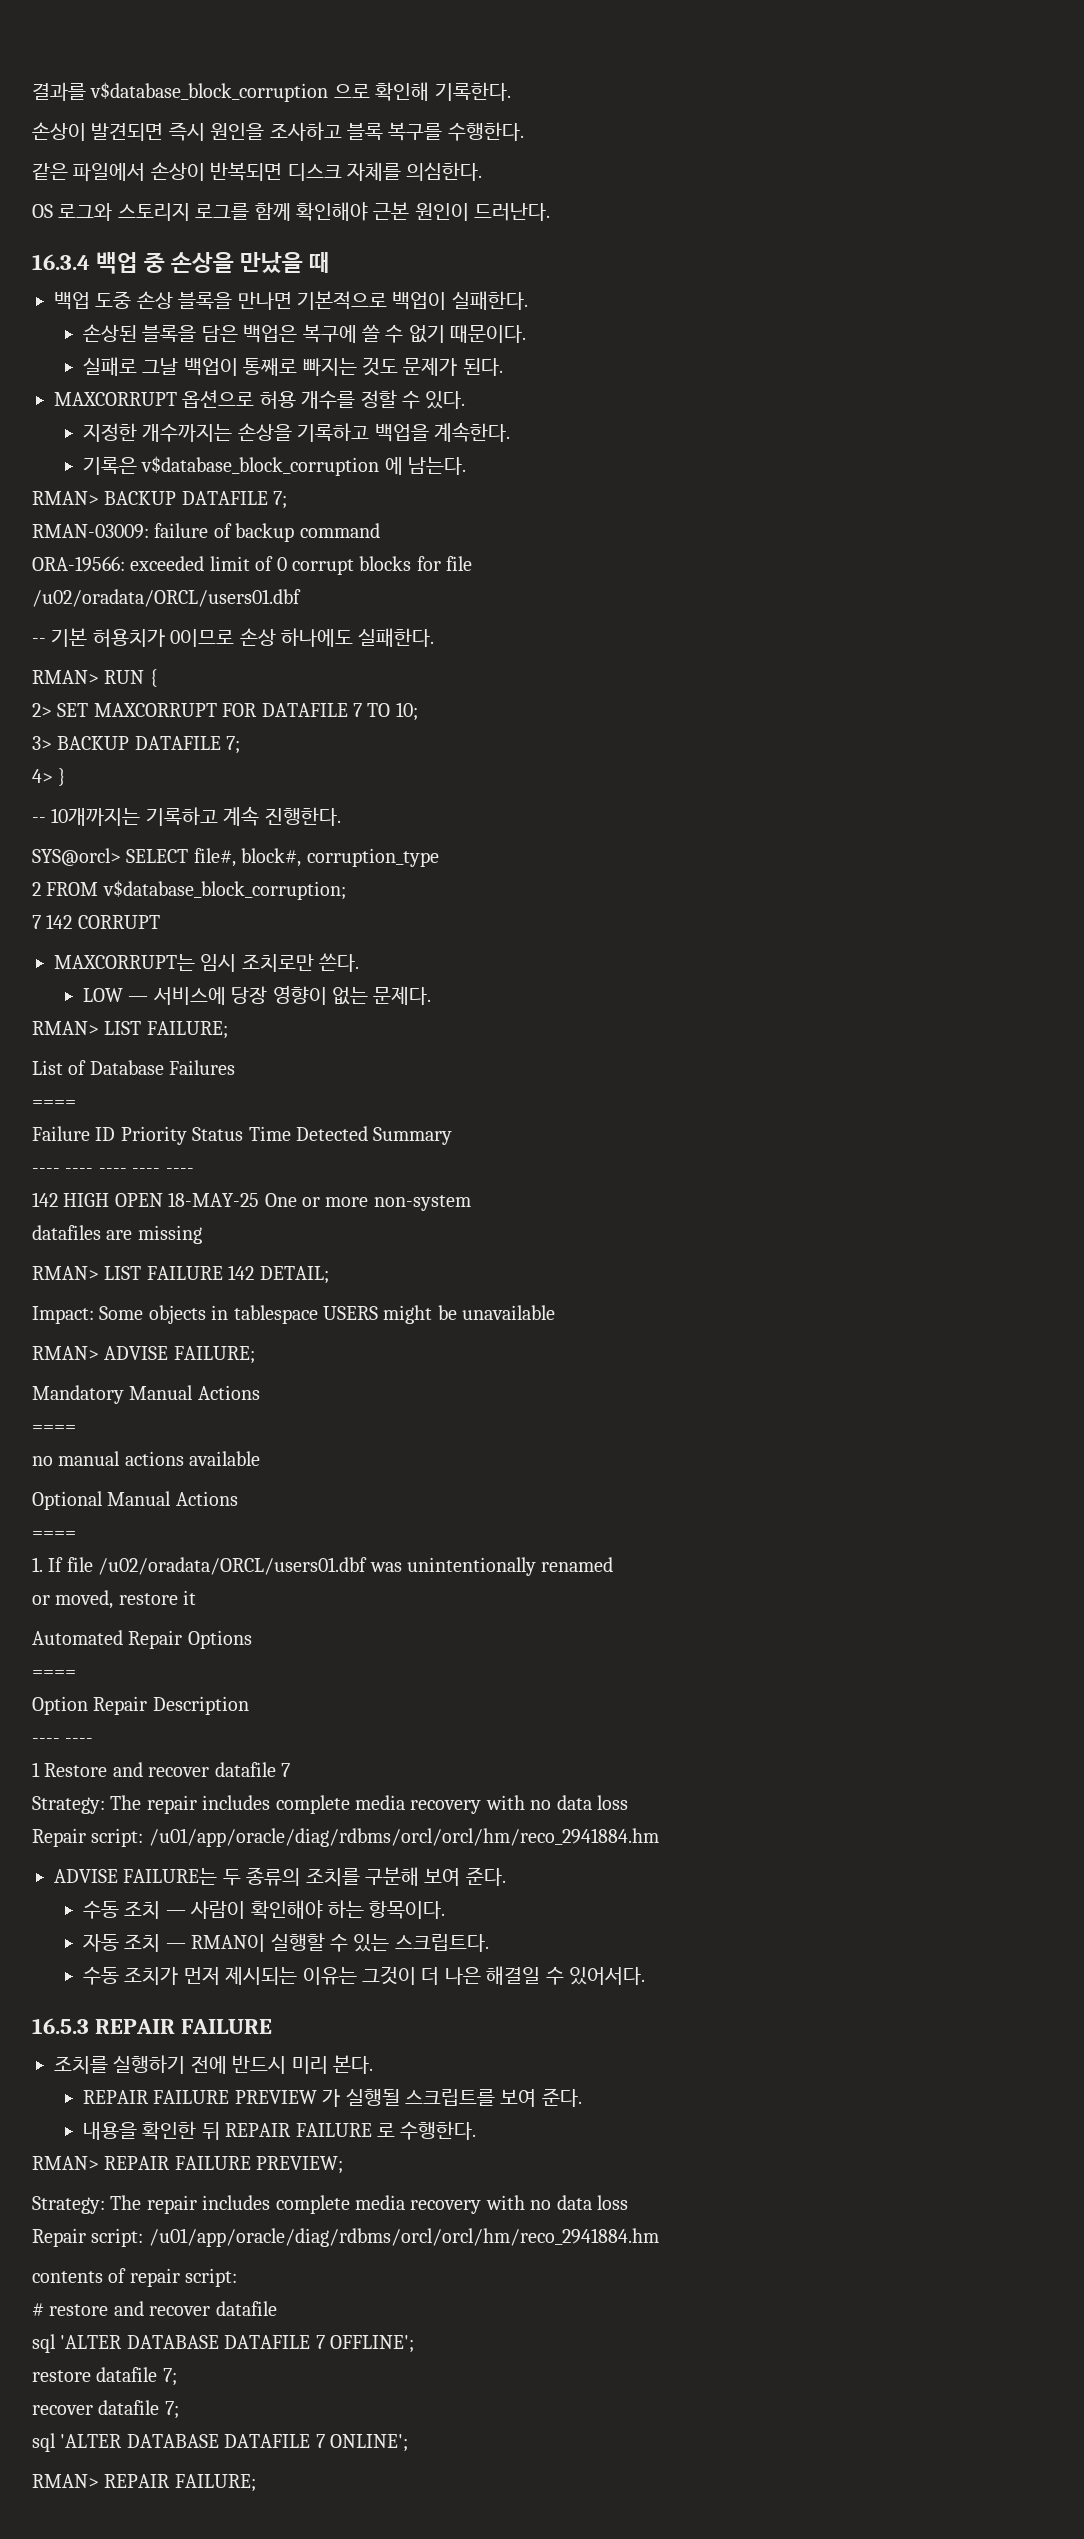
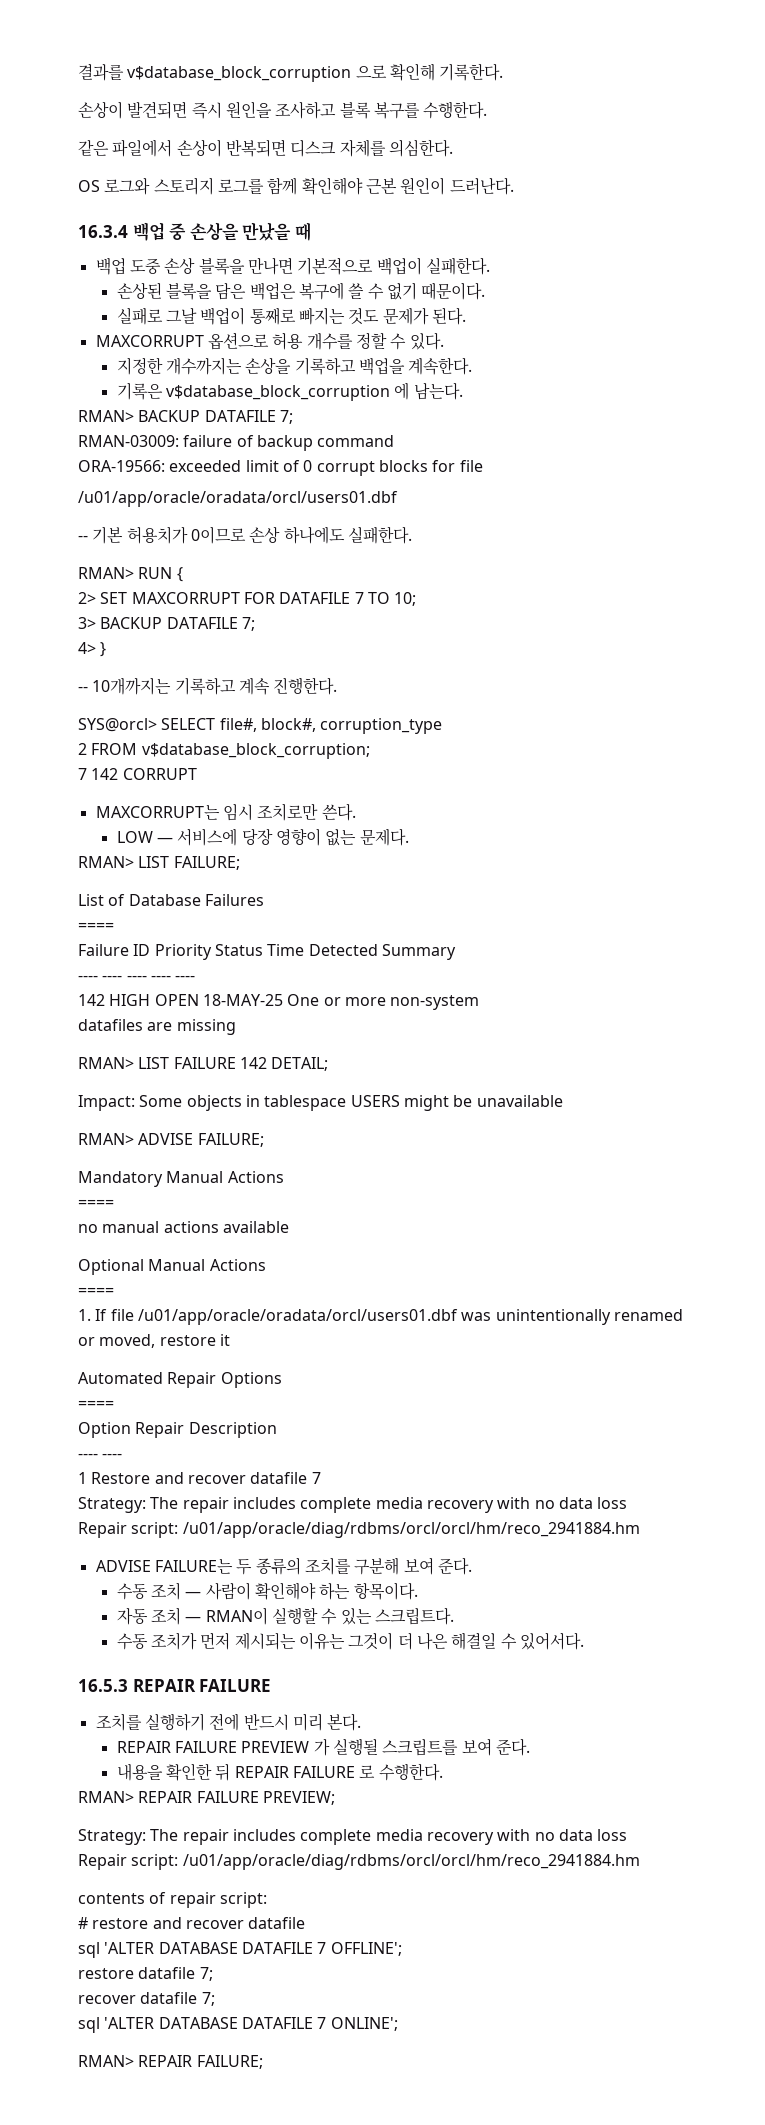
  ORA-19566: exceeded limit of 0 corrupt blocks for file
- /u02/oradata/ORCL/users01.dbf
+ /u01/app/oracle/oradata/orcl/users01.dbf
- 1. If file /u02/oradata/ORCL/users01.dbf was unintentionally renamed
+ 1. If file /u01/app/oracle/oradata/orcl/users01.dbf was unintentionally renamed

